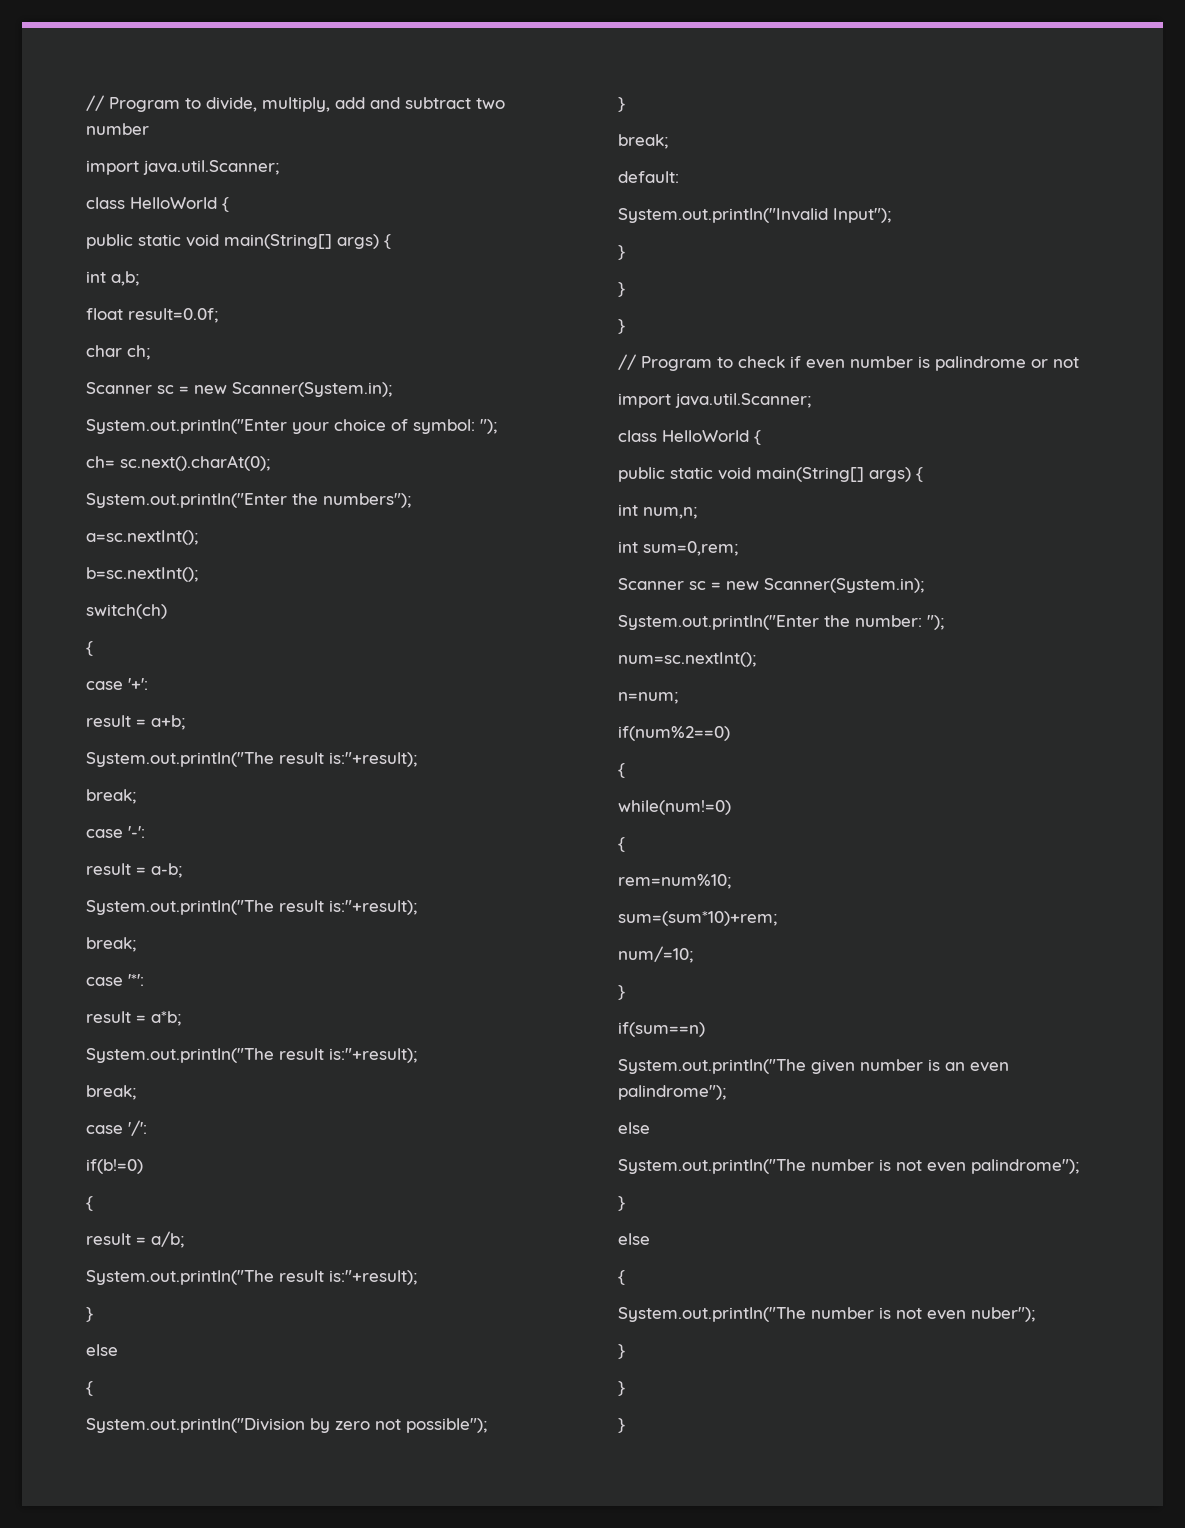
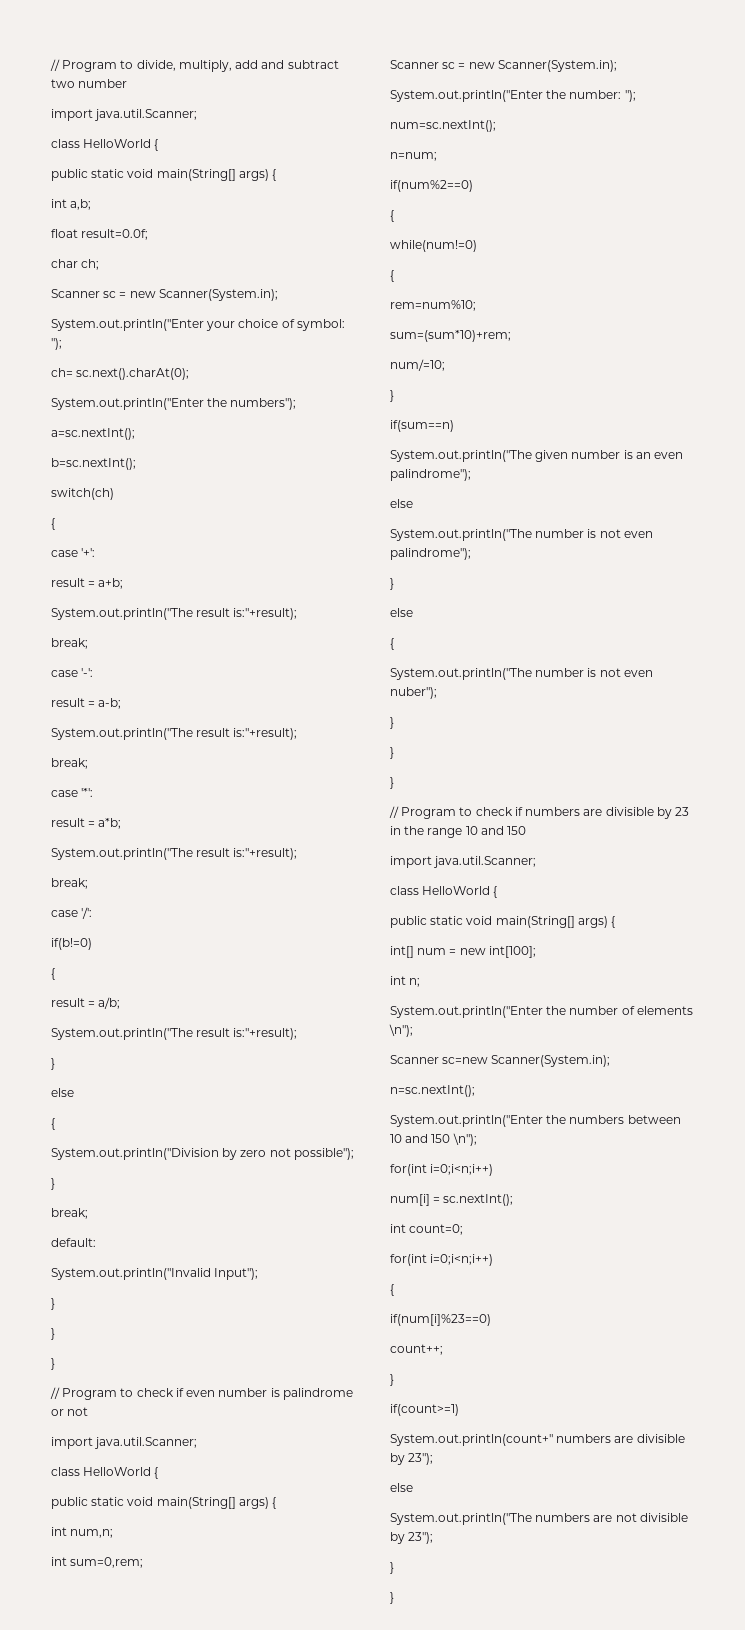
+ // Program to check if numbers are divisible by 23 in the range 10 and 150
+ import java.util.Scanner;
+ class HelloWorld {
+ public static void main(String[] args) {
+ int[] num = new int[100];
+ int n;
+ System.out.println("Enter the number of elements \n");
+ Scanner sc=new Scanner(System.in);
+ n=sc.nextInt();
+ System.out.println("Enter the numbers between 10 and 150 \n");
+ for(int i=0;i<n;i++)
+ num[i] = sc.nextInt();
+ int count=0;
+ for(int i=0;i<n;i++)
+ {
+ if(num[i]%23==0)
+ count++;
+ }
+ if(count>=1)
+ System.out.println(count+" numbers are divisible by 23");
+ else
+ System.out.println("The numbers are not divisible by 23");
+ }
+ }

